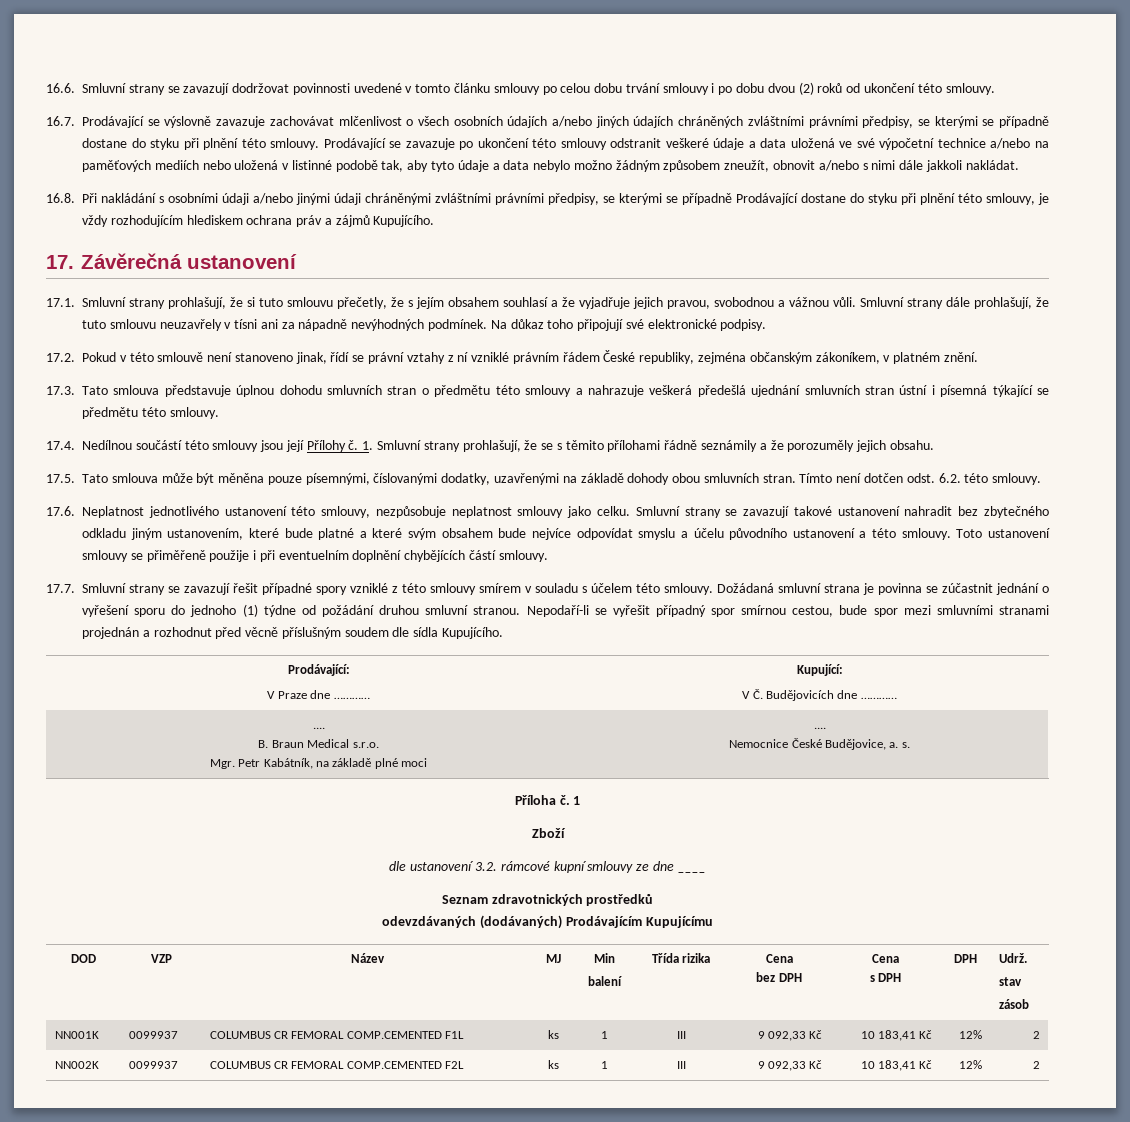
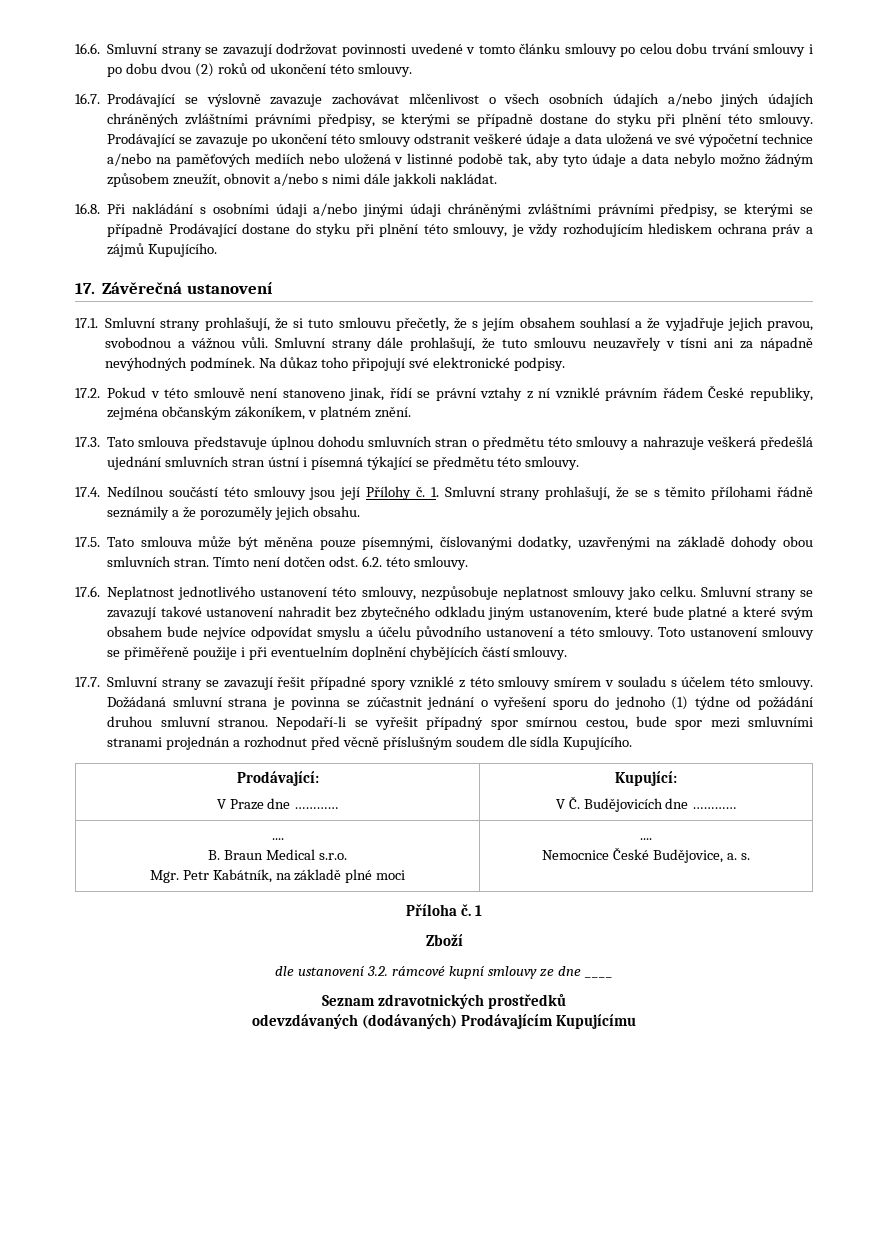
- DOD | VZP | Název | MJ | Min
- balení | Třída rizika | Cena
- bez DPH | Cena
- s DPH | DPH | Udrž.
- stav
- zásob
- NN001K | 0099937 | COLUMBUS CR FEMORAL COMP.CEMENTED F1L | ks | 1 | III | 9 092,33 Kč | 10 183,41 Kč | 12% | 2
- NN002K | 0099937 | COLUMBUS CR FEMORAL COMP.CEMENTED F2L | ks | 1 | III | 9 092,33 Kč | 10 183,41 Kč | 12% | 2

